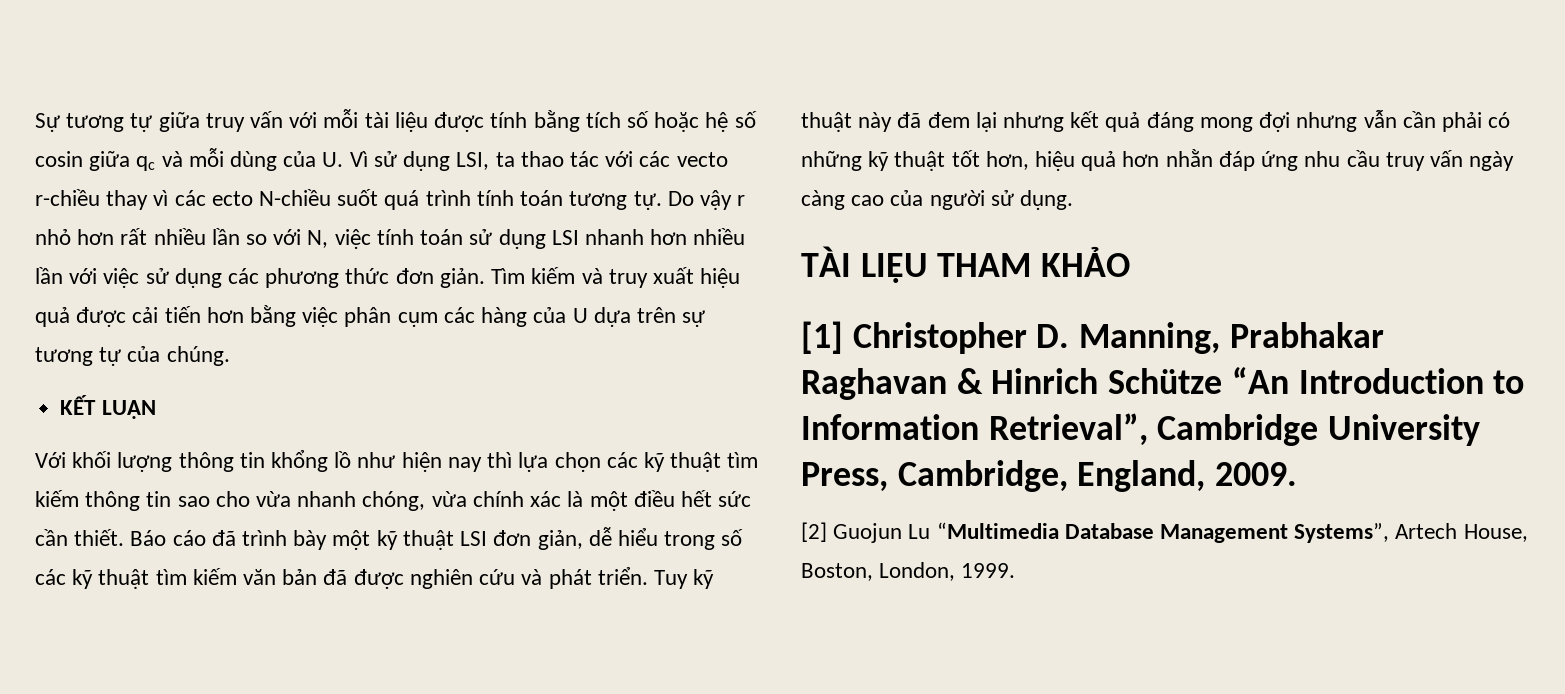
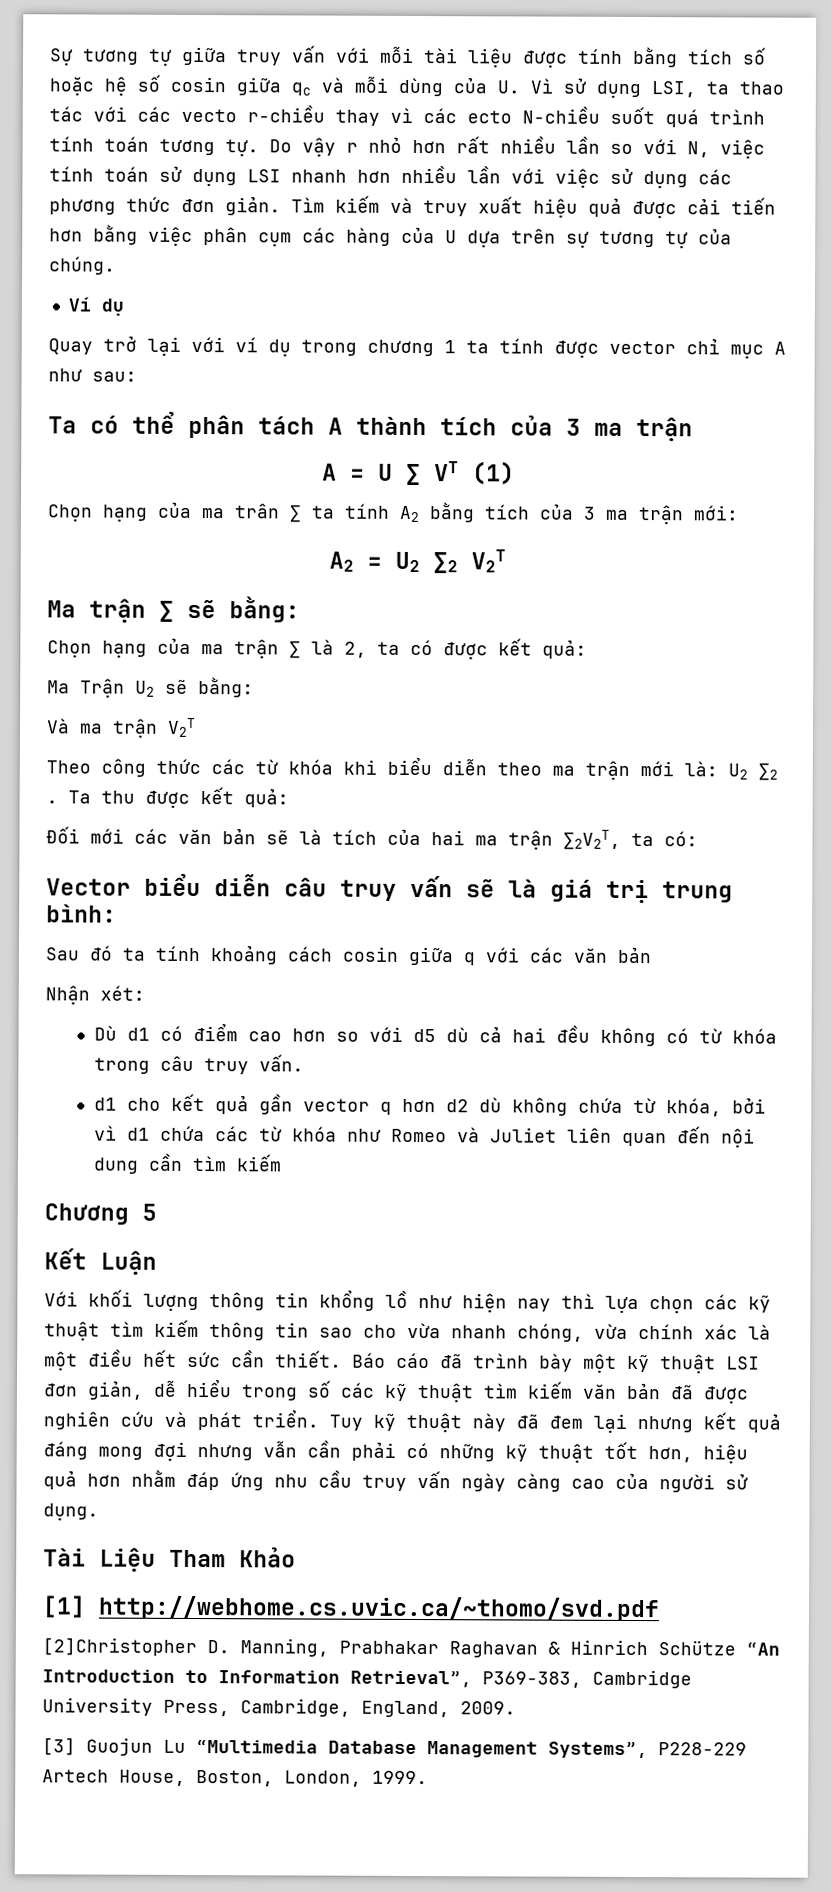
- KẾT LUẬN
+ Ví dụ
+ Quay trở lại với ví dụ trong chương 1 ta tính được vector chỉ mục A như sau:
+ Ta có thể phân tách A thành tích của 3 ma trận
+ A = U ∑ VT (1)
+ Chọn hạng của ma trân ∑ ta tính A2 bằng tích của 3 ma trận mới:
+ A2 = U2 ∑2 V2T
+ Ma trận ∑ sẽ bằng:
+ Chọn hạng của ma trận ∑ là 2, ta có được kết quả:
+ Ma Trận U2 sẽ bằng:
+ Và ma trận V2T
+ Theo công thức các từ khóa khi biểu diễn theo ma trận mới là: U2 ∑2 . Ta thu được kết quả:
+ Đối mới các văn bản sẽ là tích của hai ma trận ∑2V2T, ta có:
+ Vector biểu diễn câu truy vấn sẽ là giá trị trung bình:
+ Sau đó ta tính khoảng cách cosin giữa q với các văn bản
+ Nhận xét:
+ Dù d1 có điểm cao hơn so với d5 dù cả hai đều không có từ khóa trong câu truy vấn.
+ d1 cho kết quả gần vector q hơn d2 dù không chứa từ khóa, bởi vì d1 chứa các từ khóa như Romeo và Juliet liên quan đến nội dung cần tìm kiếm
+ Chương 5
+ Kết Luận
- Tuy kỹ thuật này đã đem lại nhưng kết quả đáng mong đợi nhưng vẫn cần phải có những kỹ thuật tốt hơn, hiệu quả hơn nhằn đáp ứng nhu cầu truy vấn ngày càng cao của người sử dụng.
+ Tuy kỹ thuật này đã đem lại nhưng kết quả đáng mong đợi nhưng vẫn cần phải có những kỹ thuật tốt hơn, hiệu quả hơn nhằm đáp ứng nhu cầu truy vấn ngày càng cao của người sử dụng.
- TÀI LIỆU THAM KHẢO
+ Tài Liệu Tham Khảo
- [1] Christopher D. Manning, Prabhakar Raghavan & Hinrich Schütze “An Introduction to Information Retrieval”, Cambridge University Press, Cambridge, England, 2009.
+ [1] http://webhome.cs.uvic.ca/~thomo/svd.pdf
+ [2]Christopher D. Manning, Prabhakar Raghavan & Hinrich Schütze “An Introduction to Information Retrieval”, P369-383, Cambridge University Press, Cambridge, England, 2009.
- [2] Guojun Lu “Multimedia Database Management Systems”, Artech House, Boston, London, 1999.
+ [3] Guojun Lu “Multimedia Database Management Systems”, P228-229 Artech House, Boston, London, 1999.

